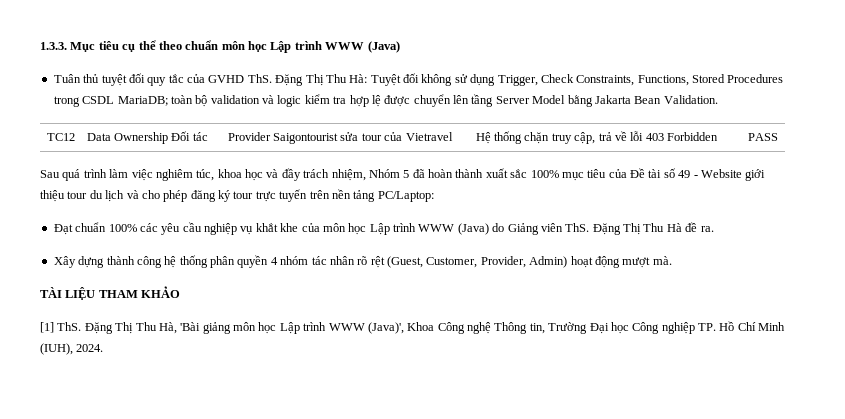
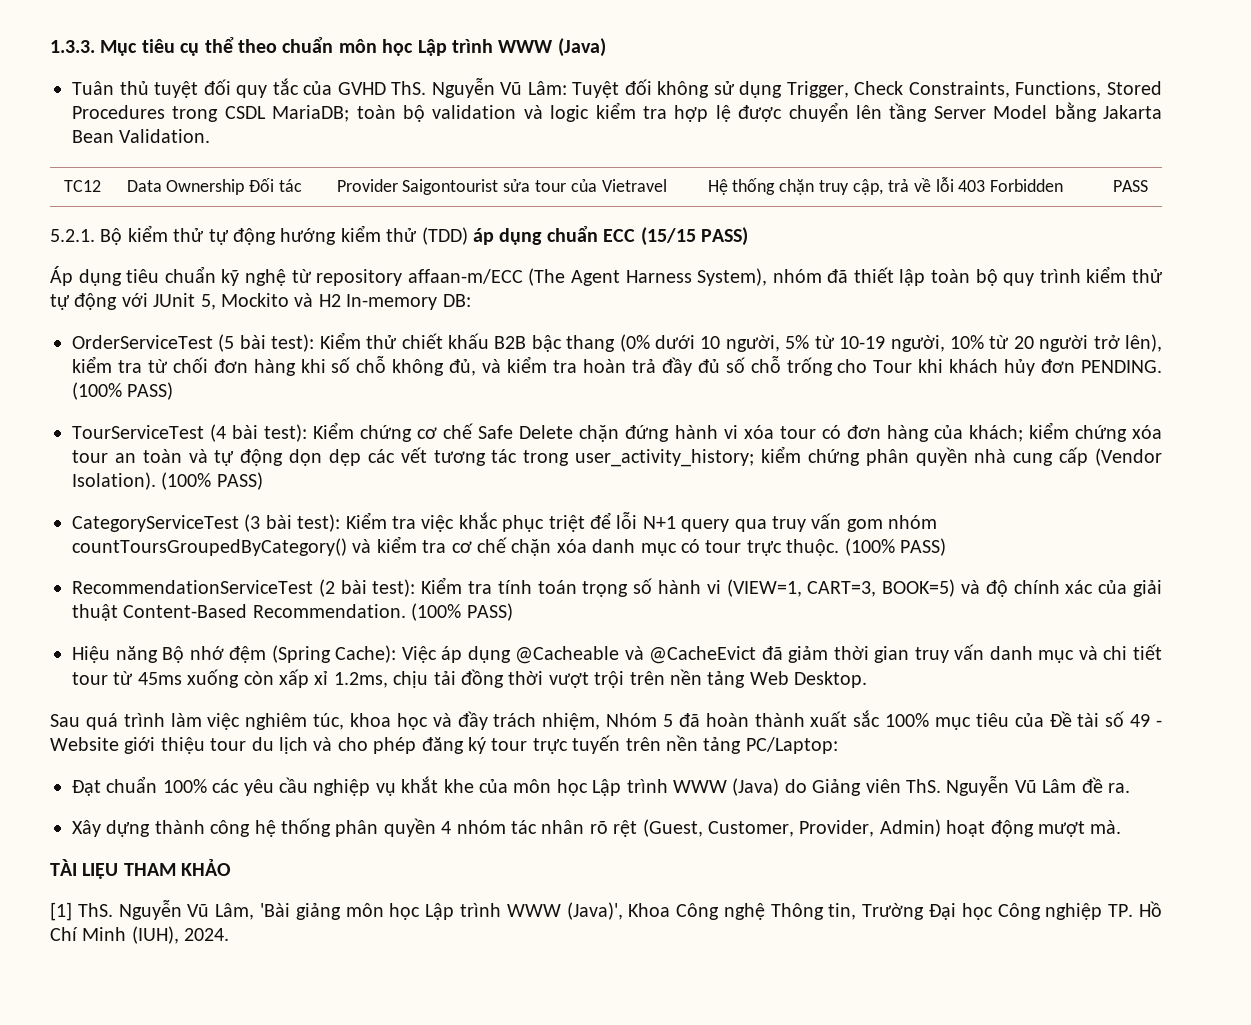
- Tuân thủ tuyệt đối quy tắc của GVHD ThS. Đặng Thị Thu Hà: Tuyệt đối không sử dụng Trigger, Check Constraints, Functions, Stored Procedures trong CSDL MariaDB; toàn bộ validation và logic kiểm tra hợp lệ được chuyển lên tầng Server Model bằng Jakarta Bean Validation.
+ Tuân thủ tuyệt đối quy tắc của GVHD ThS. Nguyễn Vũ Lâm: Tuyệt đối không sử dụng Trigger, Check Constraints, Functions, Stored Procedures trong CSDL MariaDB; toàn bộ validation và logic kiểm tra hợp lệ được chuyển lên tầng Server Model bằng Jakarta Bean Validation.
+ 5.2.1. Bộ kiểm thử tự động hướng kiểm thử (TDD) áp dụng chuẩn ECC (15/15 PASS)
+ Áp dụng tiêu chuẩn kỹ nghệ từ repository affaan-m/ECC (The Agent Harness System), nhóm đã thiết lập toàn bộ quy trình kiểm thử tự động với JUnit 5, Mockito và H2 In-memory DB:
+ OrderServiceTest (5 bài test): Kiểm thử chiết khấu B2B bậc thang (0% dưới 10 người, 5% từ 10-19 người, 10% từ 20 người trở lên), kiểm tra từ chối đơn hàng khi số chỗ không đủ, và kiểm tra hoàn trả đầy đủ số chỗ trống cho Tour khi khách hủy đơn PENDING. (100% PASS)
+ TourServiceTest (4 bài test): Kiểm chứng cơ chế Safe Delete chặn đứng hành vi xóa tour có đơn hàng của khách; kiểm chứng xóa tour an toàn và tự động dọn dẹp các vết tương tác trong user_activity_history; kiểm chứng phân quyền nhà cung cấp (Vendor Isolation). (100% PASS)
+ CategoryServiceTest (3 bài test): Kiểm tra việc khắc phục triệt để lỗi N+1 query qua truy vấn gom nhóm countToursGroupedByCategory() và kiểm tra cơ chế chặn xóa danh mục có tour trực thuộc. (100% PASS)
+ RecommendationServiceTest (2 bài test): Kiểm tra tính toán trọng số hành vi (VIEW=1, CART=3, BOOK=5) và độ chính xác của giải thuật Content-Based Recommendation. (100% PASS)
+ Hiệu năng Bộ nhớ đệm (Spring Cache): Việc áp dụng @Cacheable và @CacheEvict đã giảm thời gian truy vấn danh mục và chi tiết tour từ 45ms xuống còn xấp xỉ 1.2ms, chịu tải đồng thời vượt trội trên nền tảng Web Desktop.
- Đạt chuẩn 100% các yêu cầu nghiệp vụ khắt khe của môn học Lập trình WWW (Java) do Giảng viên ThS. Đặng Thị Thu Hà đề ra.
+ Đạt chuẩn 100% các yêu cầu nghiệp vụ khắt khe của môn học Lập trình WWW (Java) do Giảng viên ThS. Nguyễn Vũ Lâm đề ra.
- [1] ThS. Đặng Thị Thu Hà, 'Bài giảng môn học Lập trình WWW (Java)', Khoa Công nghệ Thông tin, Trường Đại học Công nghiệp TP. Hồ Chí Minh (IUH), 2024.
+ [1] ThS. Nguyễn Vũ Lâm, 'Bài giảng môn học Lập trình WWW (Java)', Khoa Công nghệ Thông tin, Trường Đại học Công nghiệp TP. Hồ Chí Minh (IUH), 2024.

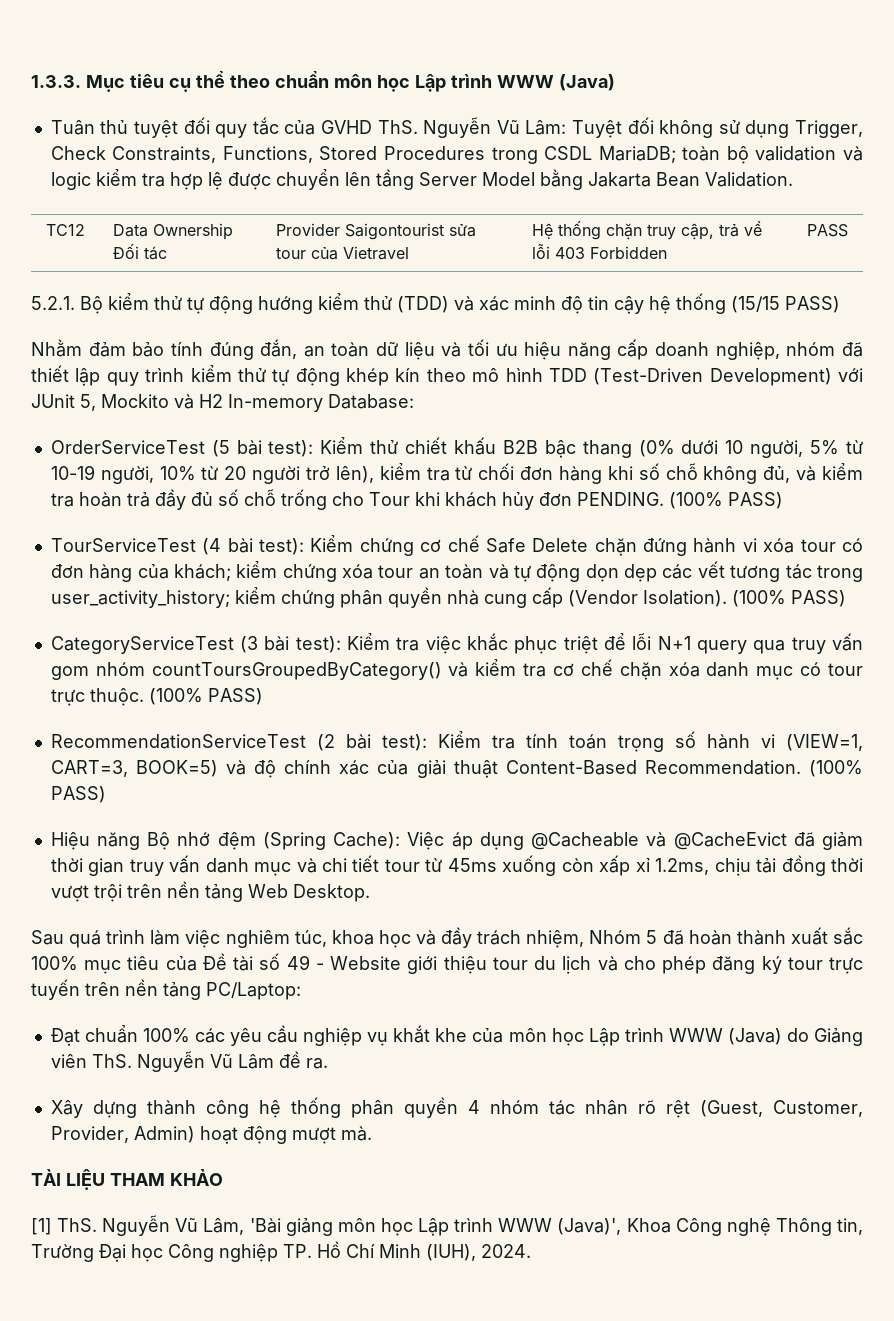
- 5.2.1. Bộ kiểm thử tự động hướng kiểm thử (TDD) áp dụng chuẩn ECC (15/15 PASS)
- Áp dụng tiêu chuẩn kỹ nghệ từ repository affaan-m/ECC (The Agent Harness System), nhóm đã thiết lập toàn bộ quy trình kiểm thử tự động với JUnit 5, Mockito và H2 In-memory DB:
+ 5.2.1. Bộ kiểm thử tự động hướng kiểm thử (TDD) và xác minh độ tin cậy hệ thống (15/15 PASS)
+ Nhằm đảm bảo tính đúng đắn, an toàn dữ liệu và tối ưu hiệu năng cấp doanh nghiệp, nhóm đã thiết lập quy trình kiểm thử tự động khép kín theo mô hình TDD (Test-Driven Development) với JUnit 5, Mockito và H2 In-memory Database:

